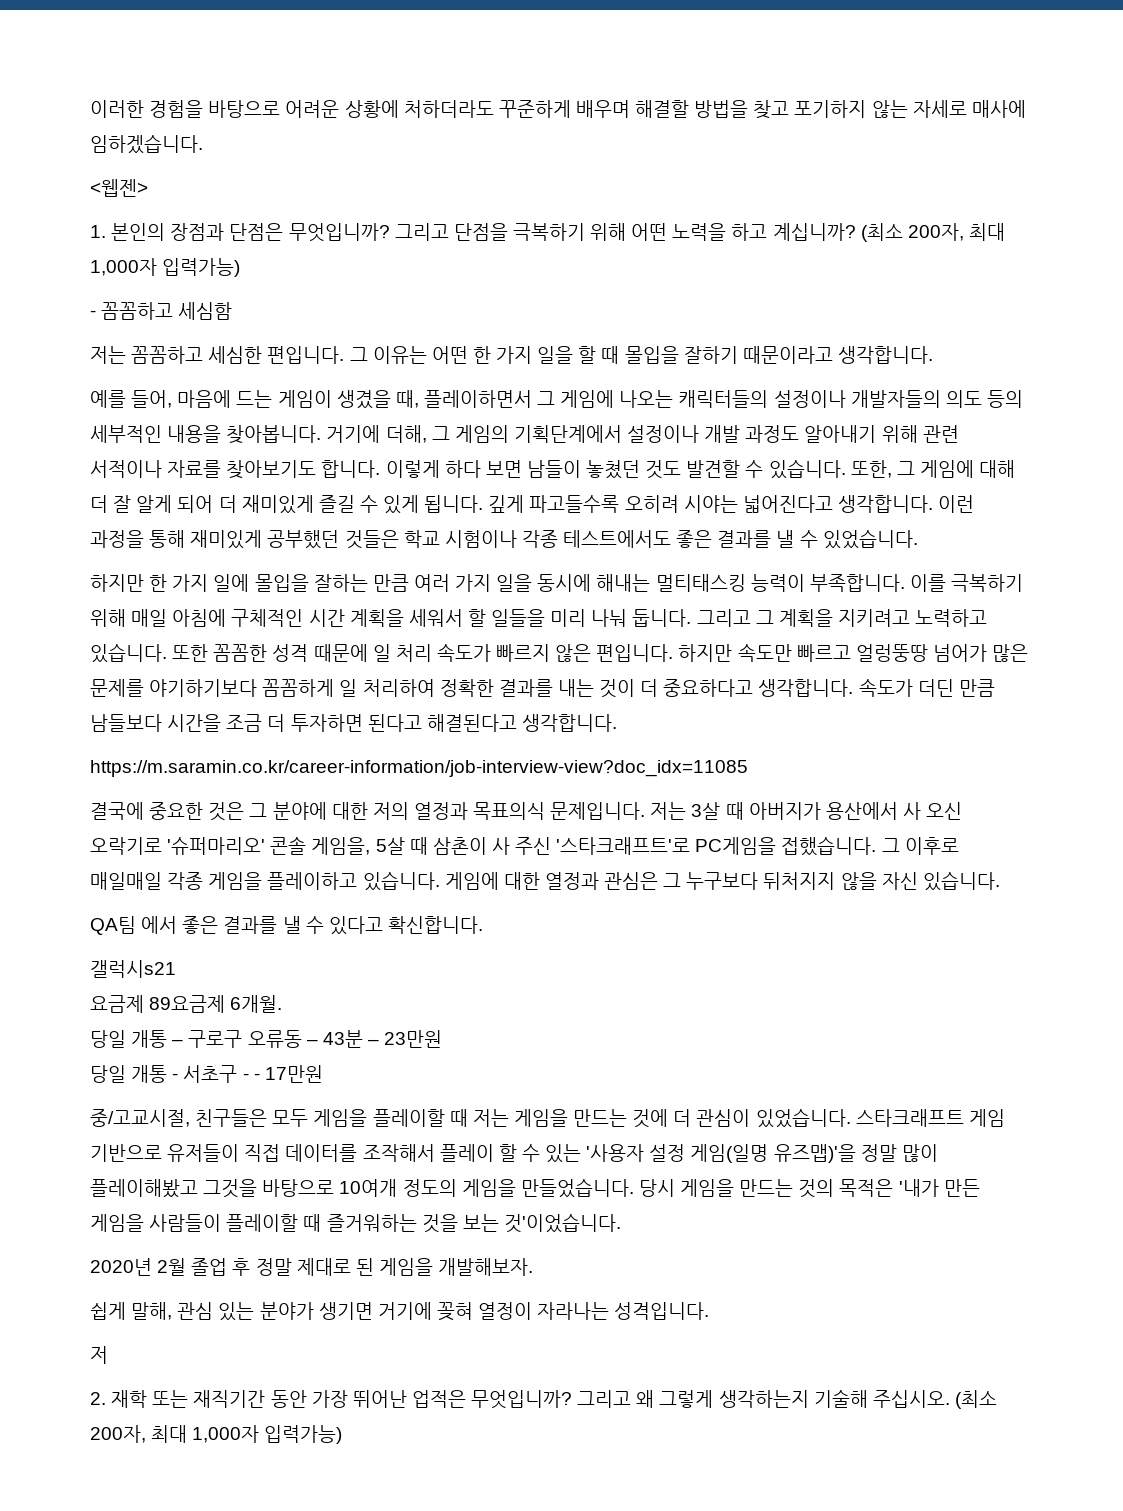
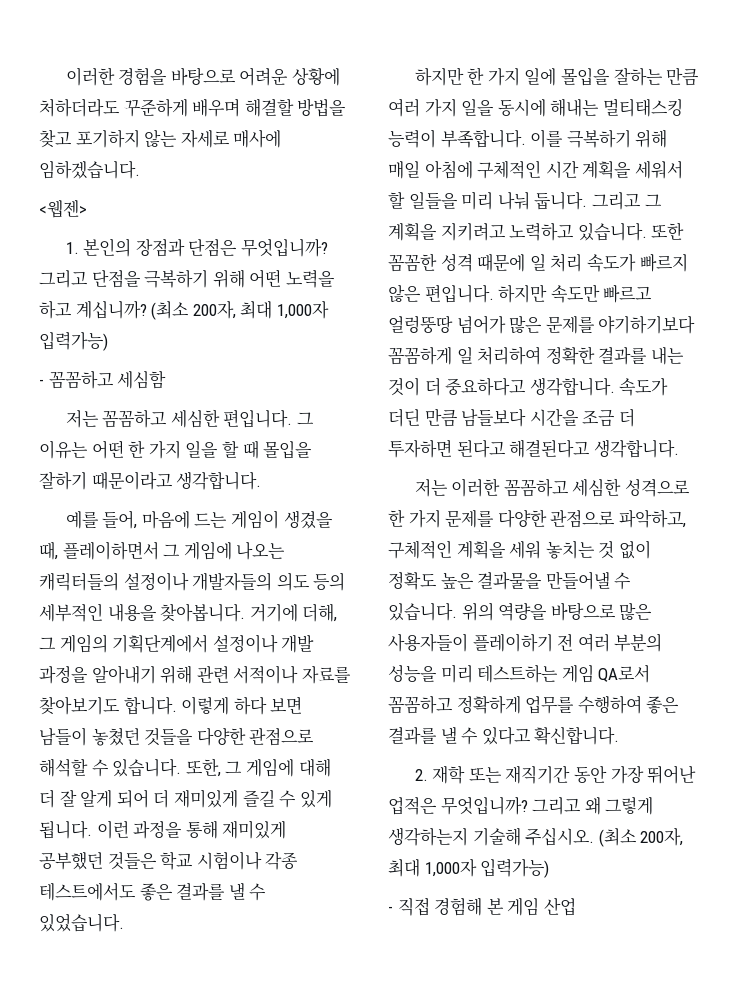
- 거기에 더해, 그 게임의 기획단계에서 설정이나 개발 과정도 알아내기 위해 관련 서적이나 자료를 찾아보기도 합니다.
+ 거기에 더해, 그 게임의 기획단계에서 설정이나 개발 과정을 알아내기 위해 관련 서적이나 자료를 찾아보기도 합니다.
- 이렇게 하다 보면 남들이 놓쳤던 것도 발견할 수 있습니다.
+ 이렇게 하다 보면 남들이 놓쳤던 것들을 다양한 관점으로 해석할 수 있습니다.
- 깊게 파고들수록 오히려 시야는 넓어진다고 생각합니다.
- https://m.saramin.co.kr/career-information/job-interview-view?doc_idx=11085
- 결국에 중요한 것은 그 분야에 대한 저의 열정과 목표의식 문제입니다. 저는 3살 때 아버지가 용산에서 사 오신 오락기로 '슈퍼마리오' 콘솔 게임을, 5살 때 삼촌이 사 주신 '스타크래프트'로 PC게임을 접했습니다. 그 이후로 매일매일 각종 게임을 플레이하고 있습니다. 게임에 대한 열정과 관심은 그 누구보다 뒤처지지 않을 자신 있습니다.
- QA팀 에서 좋은 결과를 낼 수 있다고 확신합니다.
+ 저는 이러한 꼼꼼하고 세심한 성격으로 한 가지 문제를 다양한 관점으로 파악하고, 구체적인 계획을 세워 놓치는 것 없이 정확도 높은 결과물을 만들어낼 수 있습니다. 위의 역량을 바탕으로 많은 사용자들이 플레이하기 전 여러 부분의 성능을 미리 테스트하는 게임 QA로서 꼼꼼하고 정확하게 업무를 수행하여 좋은 결과를 낼 수 있다고 확신합니다.
- 갤럭시s21
- 요금제 89요금제 6개월.
- 당일 개통 – 구로구 오류동 – 43분 – 23만원
- 당일 개통 - 서초구 - - 17만원
- 중/고교시절, 친구들은 모두 게임을 플레이할 때 저는 게임을 만드는 것에 더 관심이 있었습니다. 스타크래프트 게임 기반으로 유저들이 직접 데이터를 조작해서 플레이 할 수 있는 '사용자 설정 게임(일명 유즈맵)'을 정말 많이 플레이해봤고 그것을 바탕으로 10여개 정도의 게임을 만들었습니다. 당시 게임을 만드는 것의 목적은 '내가 만든 게임을 사람들이 플레이할 때 즐거워하는 것을 보는 것'이었습니다.
- 2020년 2월 졸업 후 정말 제대로 된 게임을 개발해보자.
- 쉽게 말해, 관심 있는 분야가 생기면 거기에 꽂혀 열정이 자라나는 성격입니다.
- 저
+ - 직접 경험해 본 게임 산업

